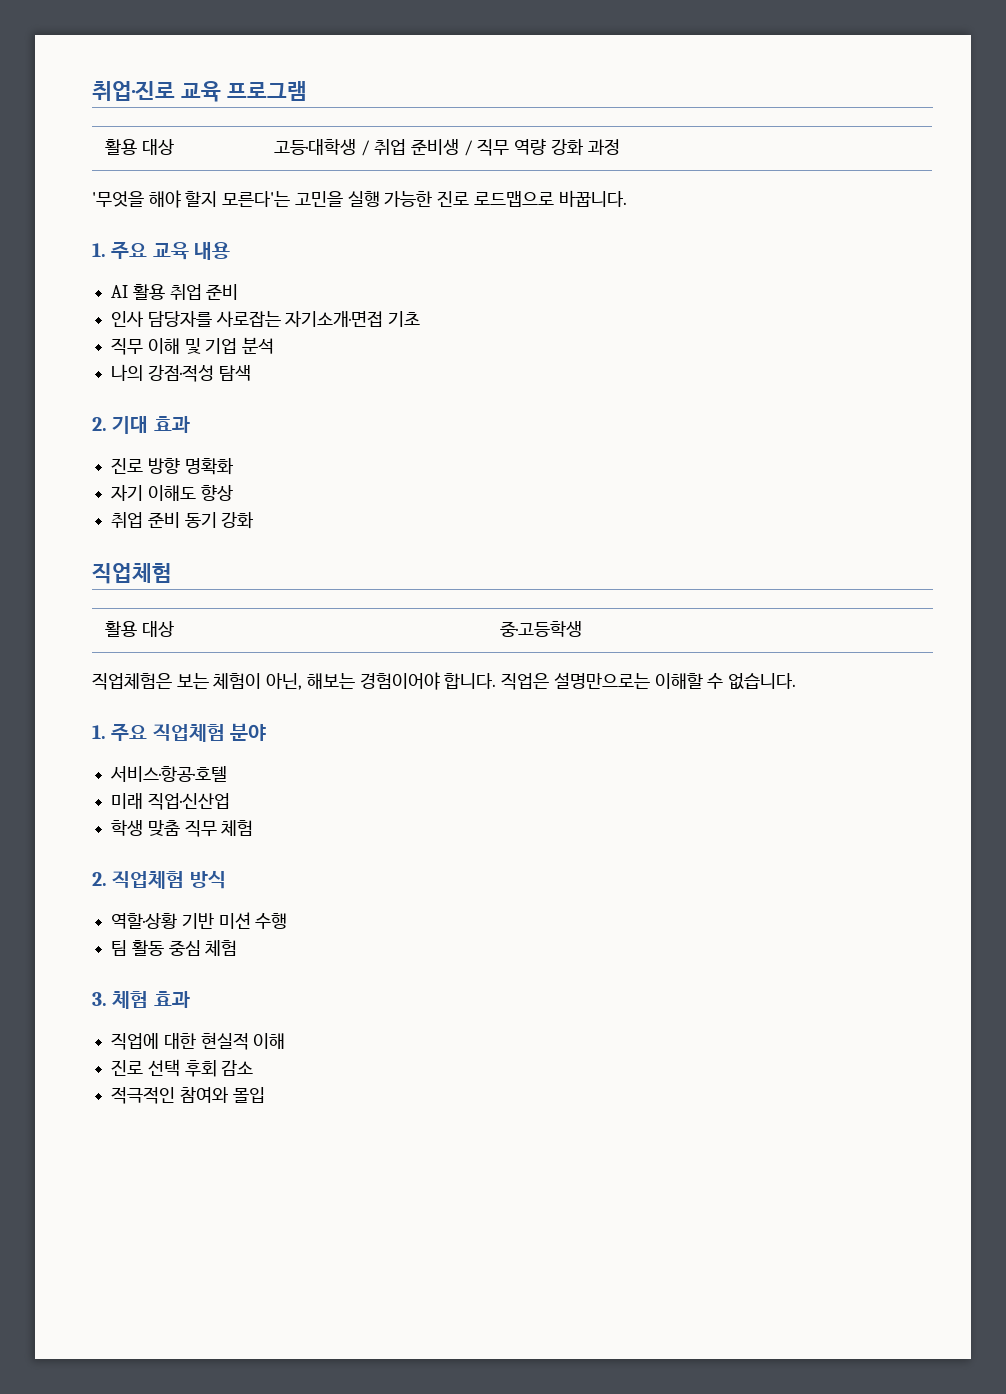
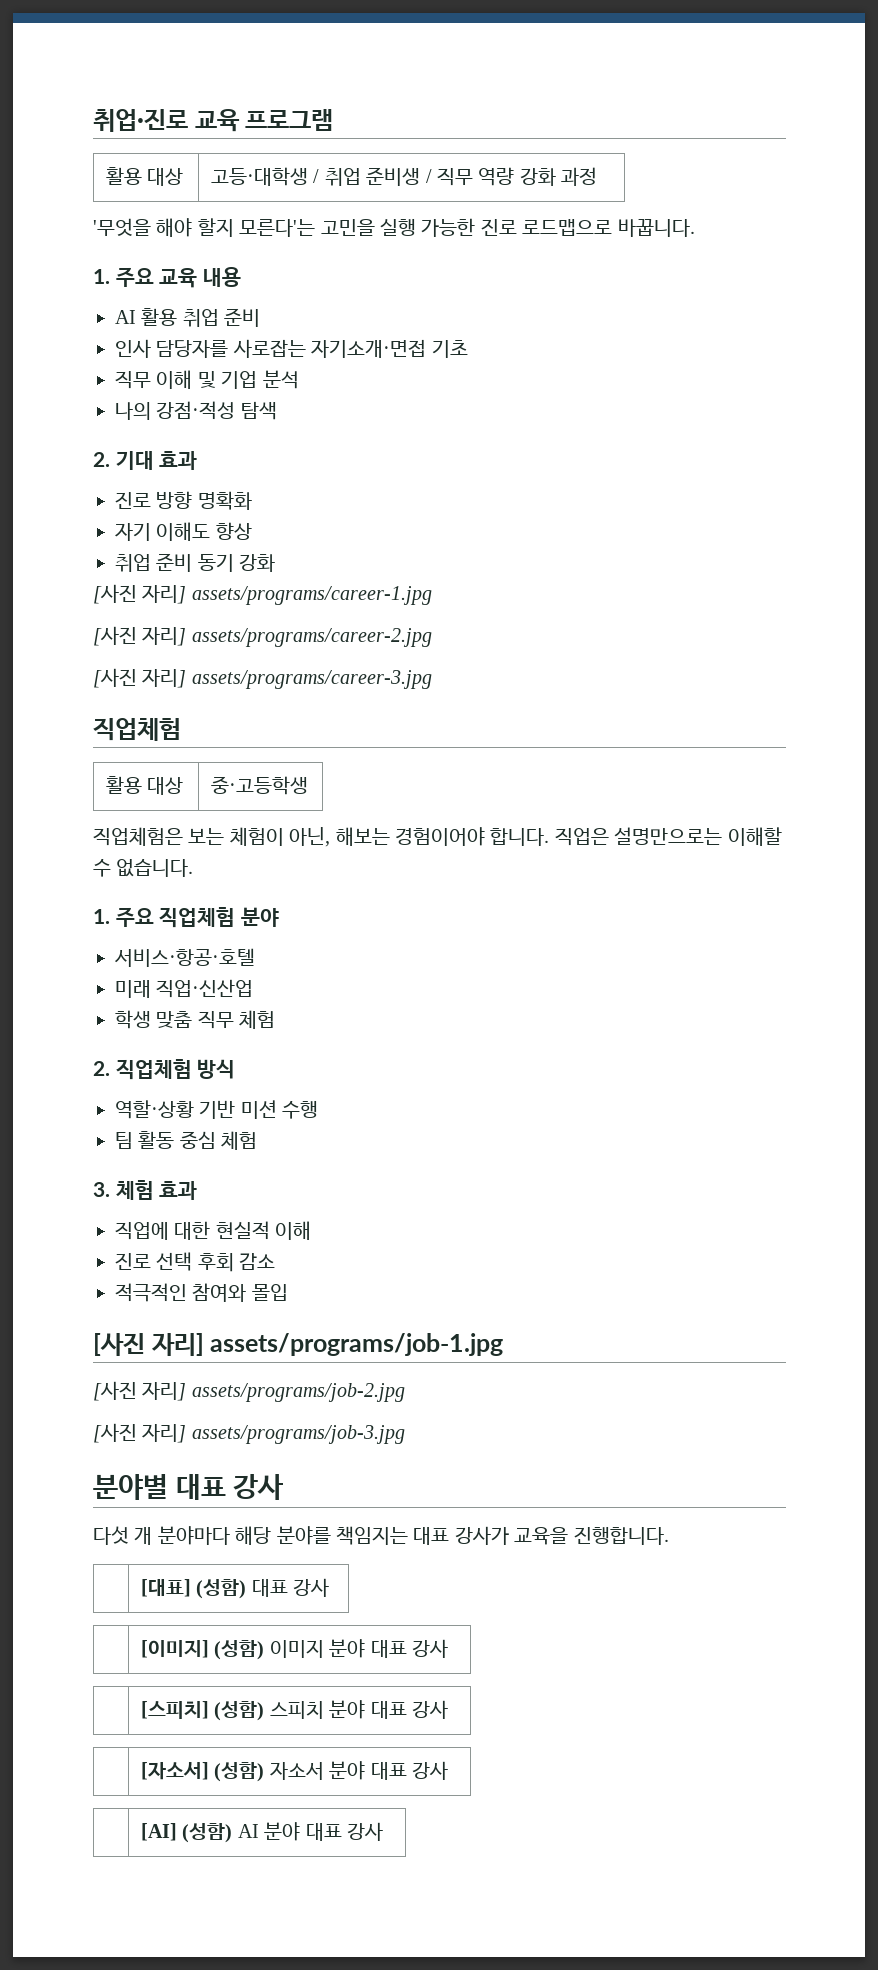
+ [사진 자리] assets/programs/career-1.jpg
+ [사진 자리] assets/programs/career-2.jpg
+ [사진 자리] assets/programs/career-3.jpg
+ [사진 자리] assets/programs/job-1.jpg
+ [사진 자리] assets/programs/job-2.jpg
+ [사진 자리] assets/programs/job-3.jpg
+ 분야별 대표 강사
+ 다섯 개 분야마다 해당 분야를 책임지는 대표 강사가 교육을 진행합니다.
+ | [대표] (성함) 대표 강사
+ | [이미지] (성함) 이미지 분야 대표 강사
+ | [스피치] (성함) 스피치 분야 대표 강사
+ | [자소서] (성함) 자소서 분야 대표 강사
+ | [AI] (성함) AI 분야 대표 강사

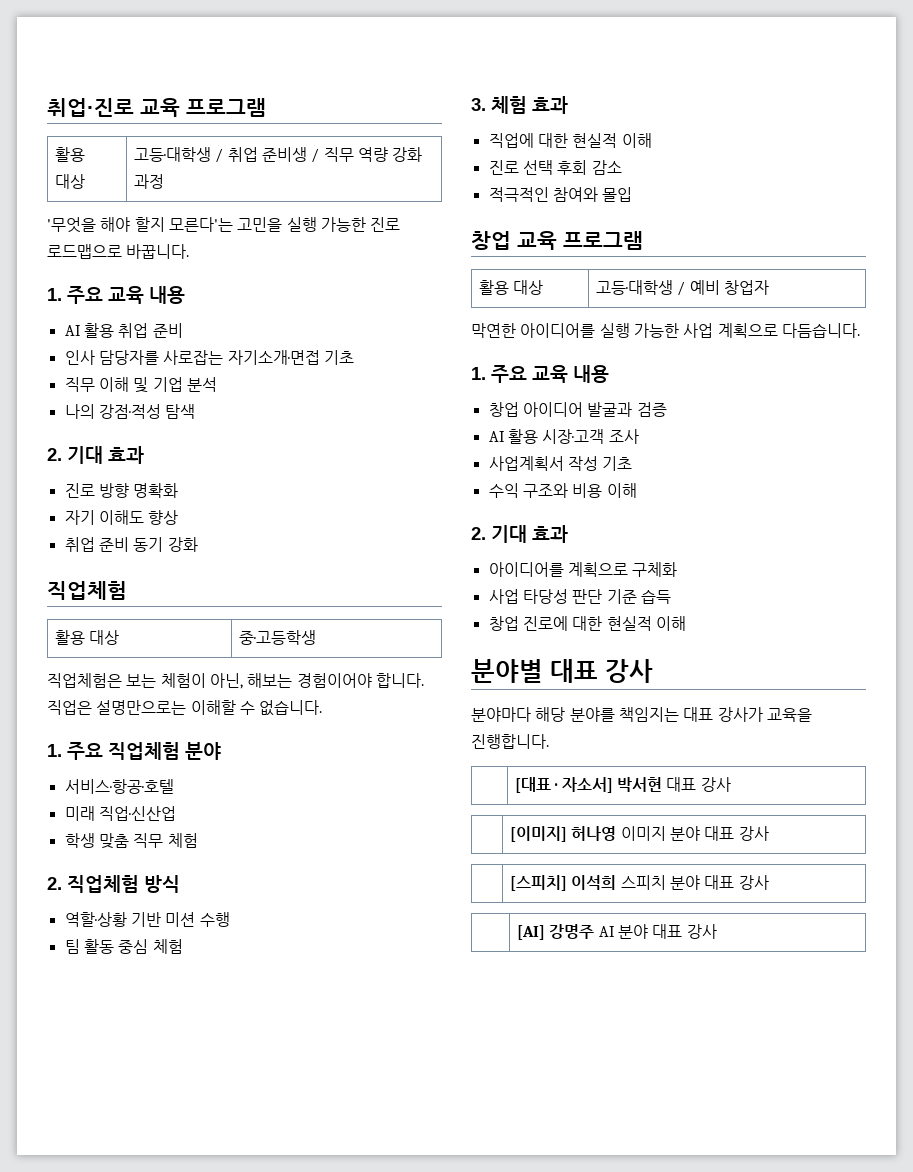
- [사진 자리] assets/programs/career-1.jpg
- [사진 자리] assets/programs/career-2.jpg
- [사진 자리] assets/programs/career-3.jpg
- [사진 자리] assets/programs/job-1.jpg
- [사진 자리] assets/programs/job-2.jpg
- [사진 자리] assets/programs/job-3.jpg
+ 창업 교육 프로그램
+ 활용 대상 | 고등·대학생 / 예비 창업자
+ 막연한 아이디어를 실행 가능한 사업 계획으로 다듬습니다.
+ 1. 주요 교육 내용
+ 창업 아이디어 발굴과 검증
+ AI 활용 시장·고객 조사
+ 사업계획서 작성 기초
+ 수익 구조와 비용 이해
+ 2. 기대 효과
+ 아이디어를 계획으로 구체화
+ 사업 타당성 판단 기준 습득
+ 창업 진로에 대한 현실적 이해
- 다섯 개 분야마다 해당 분야를 책임지는 대표 강사가 교육을 진행합니다.
+ 분야마다 해당 분야를 책임지는 대표 강사가 교육을 진행합니다.
- | [대표] (성함) 대표 강사
+ | [대표 · 자소서] 박서현 대표 강사
- | [이미지] (성함) 이미지 분야 대표 강사
+ | [이미지] 허나영 이미지 분야 대표 강사
- | [스피치] (성함) 스피치 분야 대표 강사
+ | [스피치] 이석희 스피치 분야 대표 강사
- | [자소서] (성함) 자소서 분야 대표 강사
- | [AI] (성함) AI 분야 대표 강사
+ | [AI] 강명주 AI 분야 대표 강사

